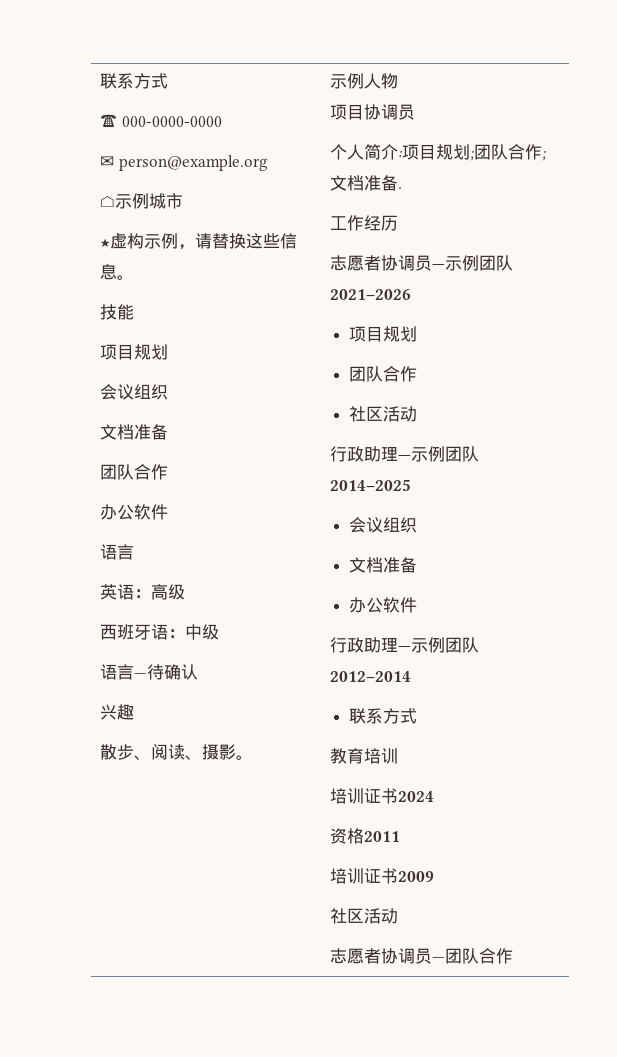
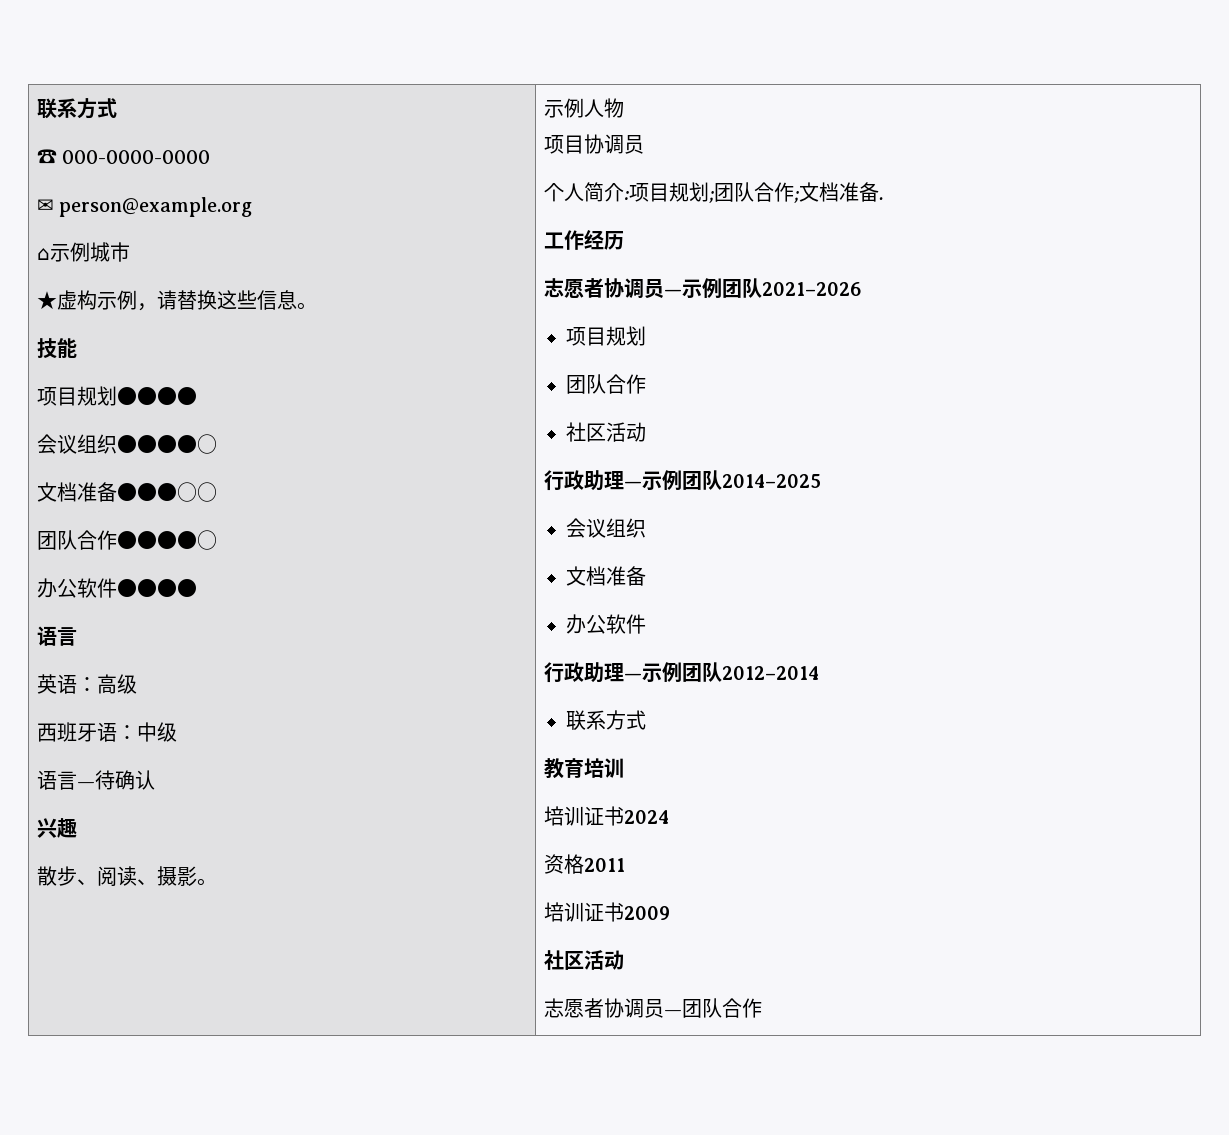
  技能
- 项目规划
- 会议组织
- 文档准备
- 团队合作
- 办公软件
+ 项目规划●●●●
+ 会议组织●●●●○
+ 文档准备●●●○○
+ 团队合作●●●●○
+ 办公软件●●●●

